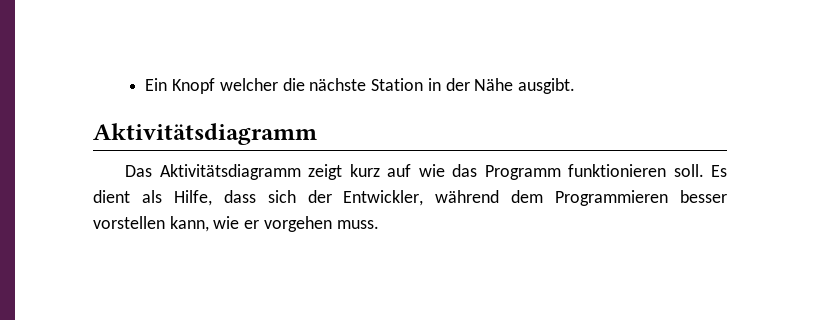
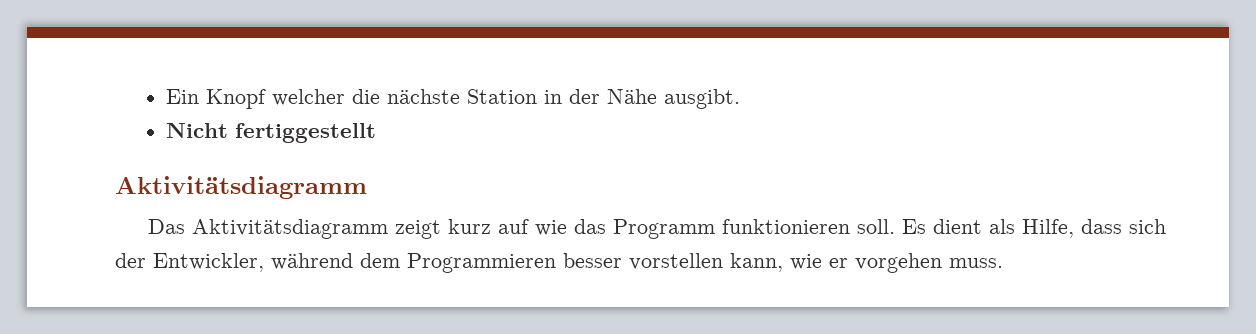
+ Nicht fertiggestellt

